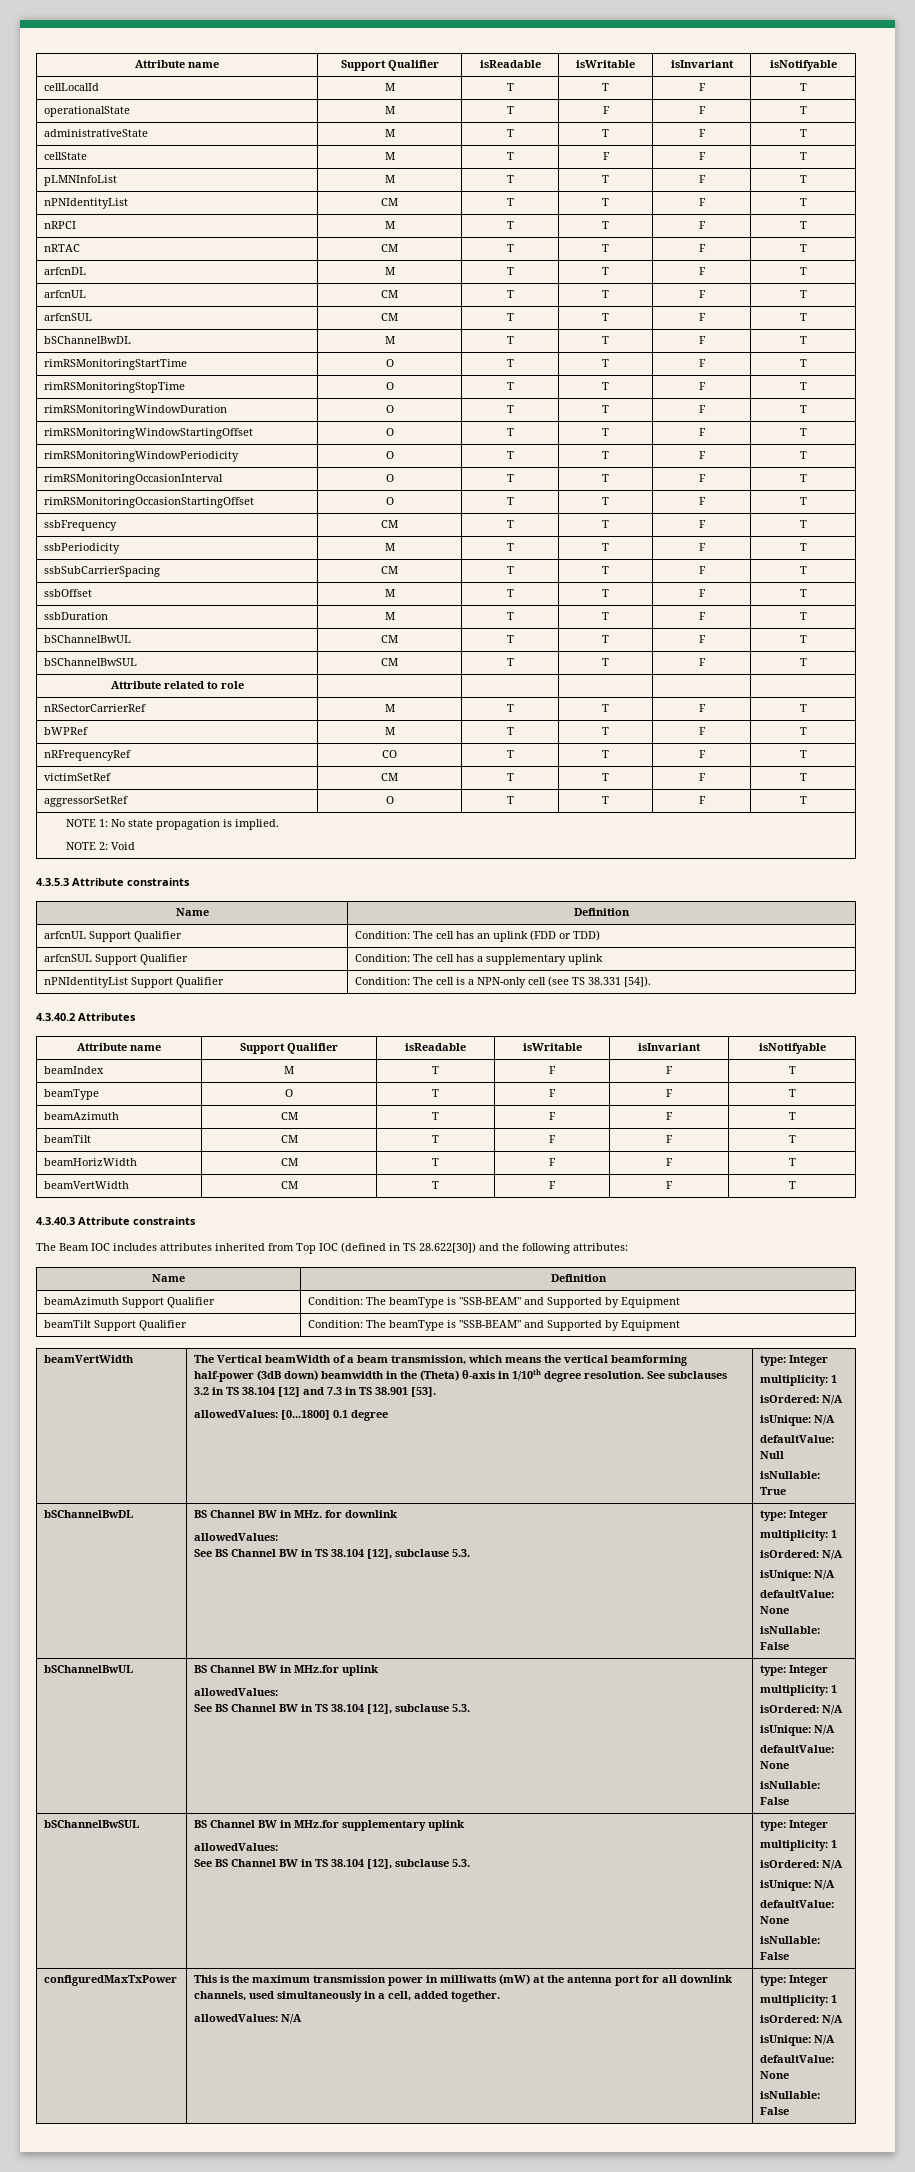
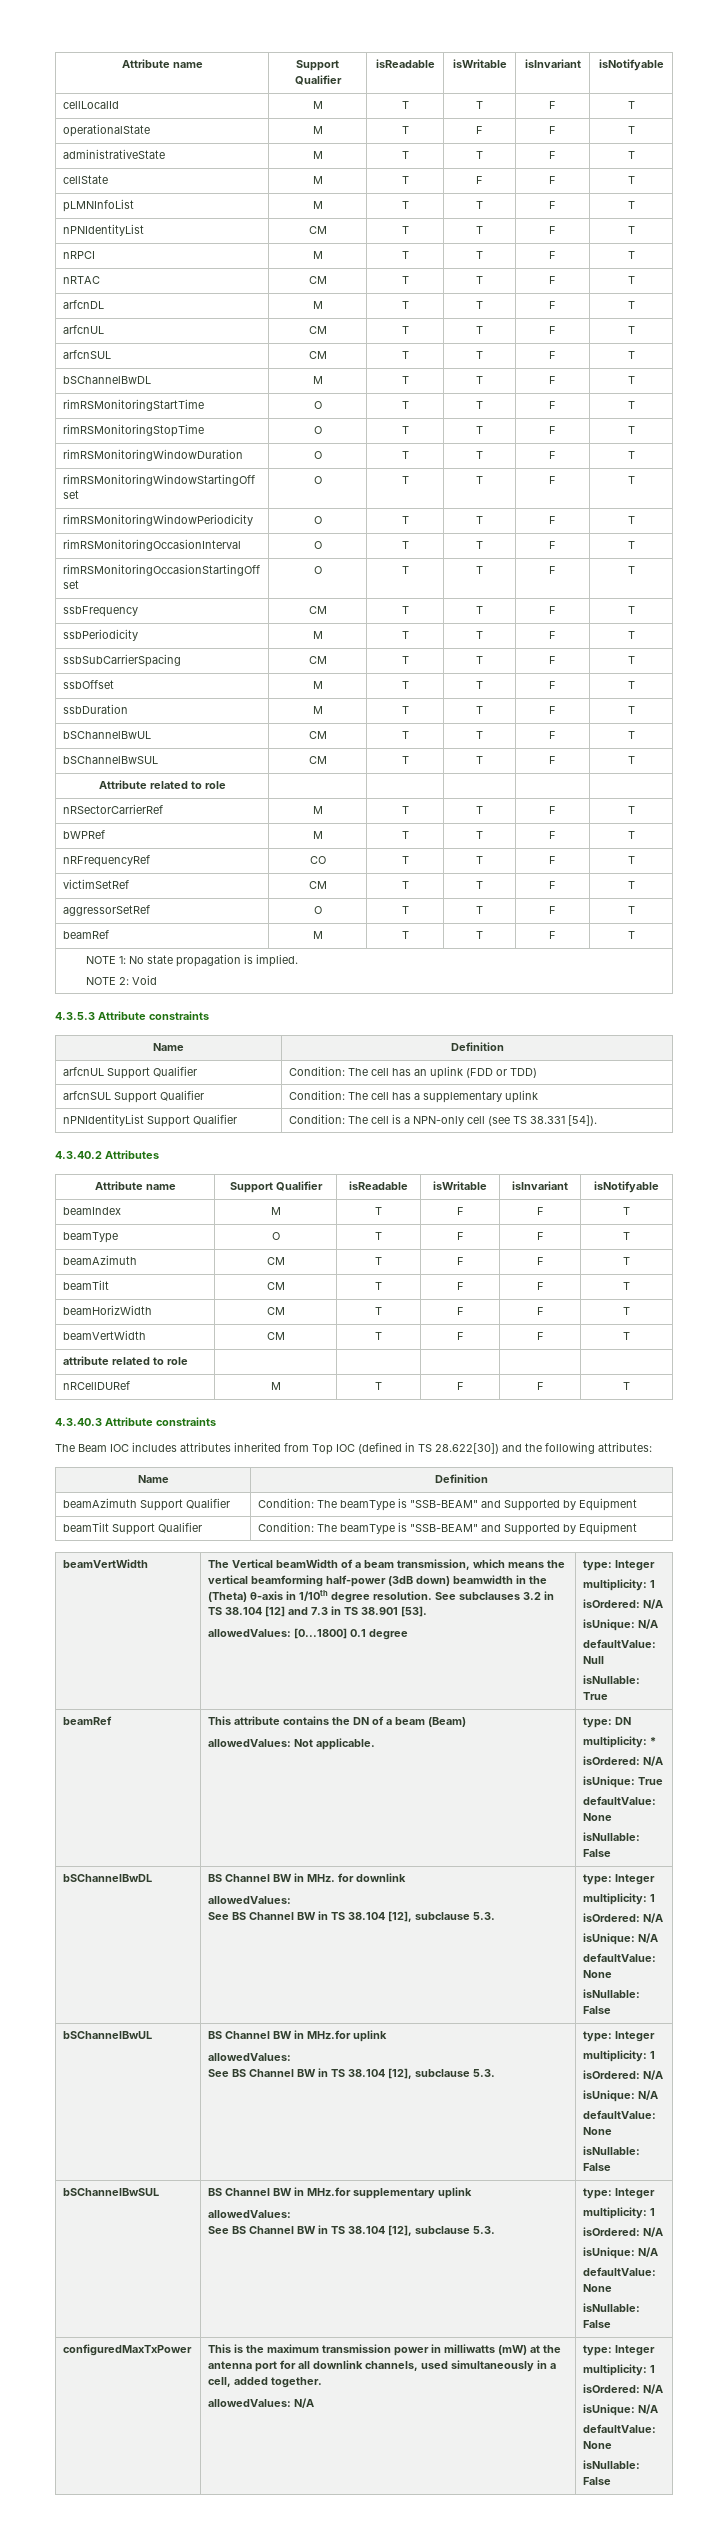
+ beamRef | M | T | T | F | T
+ attribute related to role | | | | |
+ nRCellDURef | M | T | F | F | T
+ beamRef | This attribute contains the DN of a beam (Beam)
+ allowedValues: Not applicable. | type: DN
+ multiplicity: *
+ isOrdered: N/A
+ isUnique: True
+ defaultValue: None
+ isNullable: False

